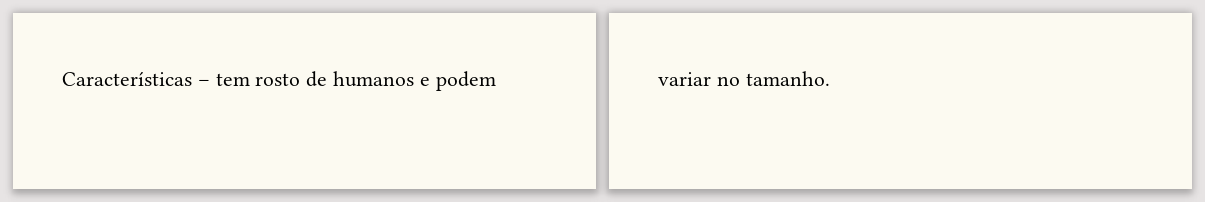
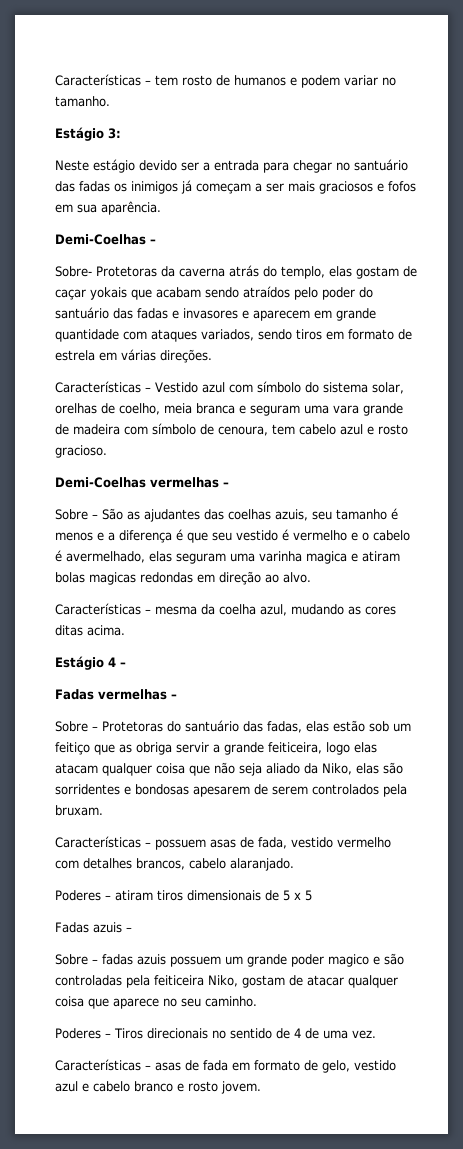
+ Estágio 3:
+ Neste estágio devido ser a entrada para chegar no santuário das fadas os inimigos já começam a ser mais graciosos e fofos em sua aparência.
+ Demi-Coelhas –
+ Sobre- Protetoras da caverna atrás do templo, elas gostam de caçar yokais que acabam sendo atraídos pelo poder do santuário das fadas e invasores e aparecem em grande quantidade com ataques variados, sendo tiros em formato de estrela em várias direções.
+ Características – Vestido azul com símbolo do sistema solar, orelhas de coelho, meia branca e seguram uma vara grande de madeira com símbolo de cenoura, tem cabelo azul e rosto gracioso.
+ Demi-Coelhas vermelhas –
+ Sobre – São as ajudantes das coelhas azuis, seu tamanho é menos e a diferença é que seu vestido é vermelho e o cabelo é avermelhado, elas seguram uma varinha magica e atiram bolas magicas redondas em direção ao alvo.
+ Características – mesma da coelha azul, mudando as cores ditas acima.
+ Estágio 4 –
+ Fadas vermelhas –
+ Sobre – Protetoras do santuário das fadas, elas estão sob um feitiço que as obriga servir a grande feiticeira, logo elas atacam qualquer coisa que não seja aliado da Niko, elas são sorridentes e bondosas apesarem de serem controlados pela bruxam.
+ Características – possuem asas de fada, vestido vermelho com detalhes brancos, cabelo alaranjado.
+ Poderes – atiram tiros dimensionais de 5 x 5
+ Fadas azuis –
+ Sobre – fadas azuis possuem um grande poder magico e são controladas pela feiticeira Niko, gostam de atacar qualquer coisa que aparece no seu caminho.
+ Poderes – Tiros direcionais no sentido de 4 de uma vez.
+ Características – asas de fada em formato de gelo, vestido azul e cabelo branco e rosto jovem.

